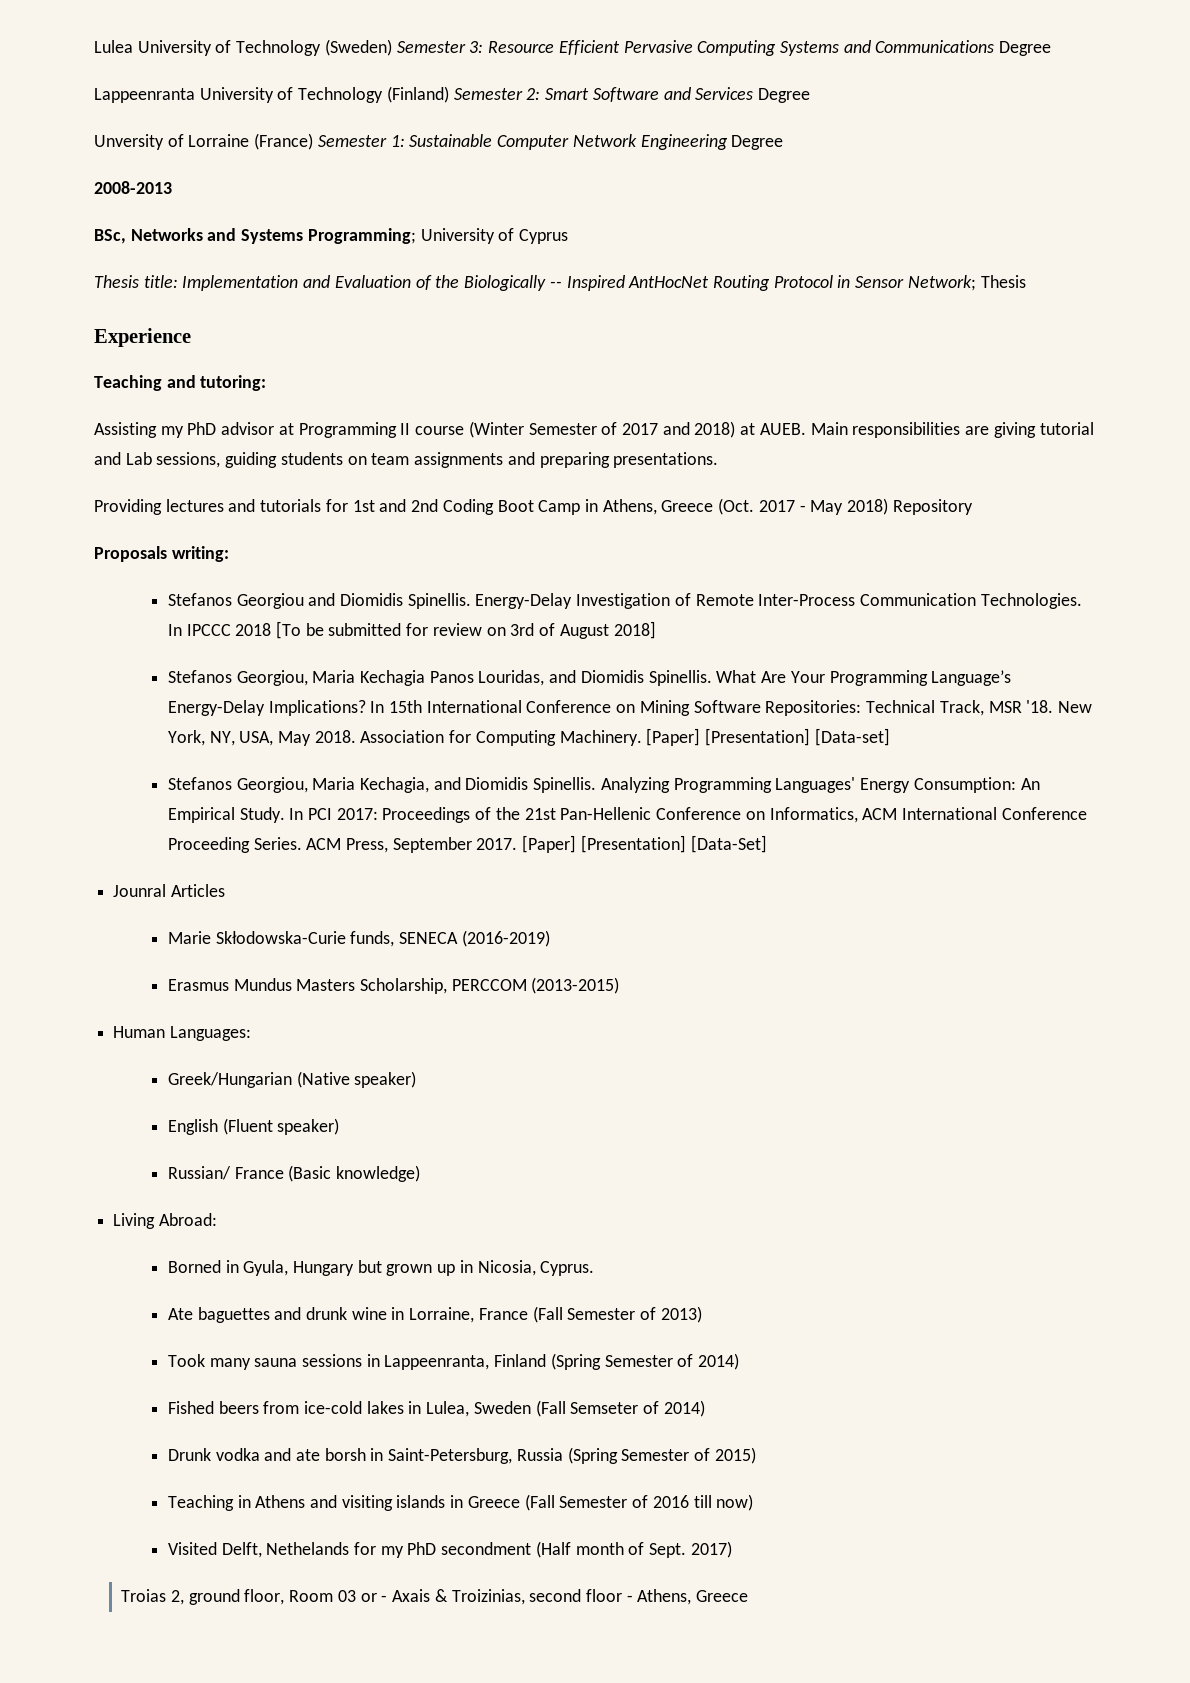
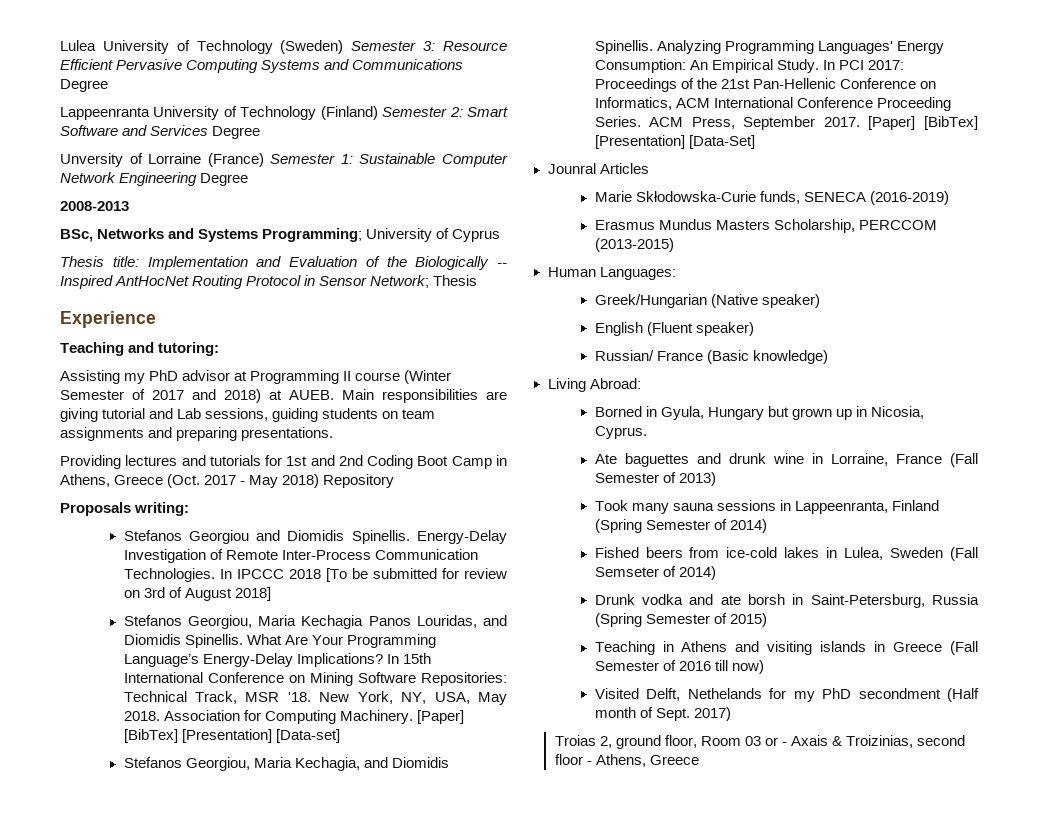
- [Paper] [Presentation] [Data-set]
+ [Paper] [BibTex] [Presentation] [Data-set]
- [Paper] [Presentation] [Data-Set]
+ [Paper] [BibTex] [Presentation] [Data-Set]

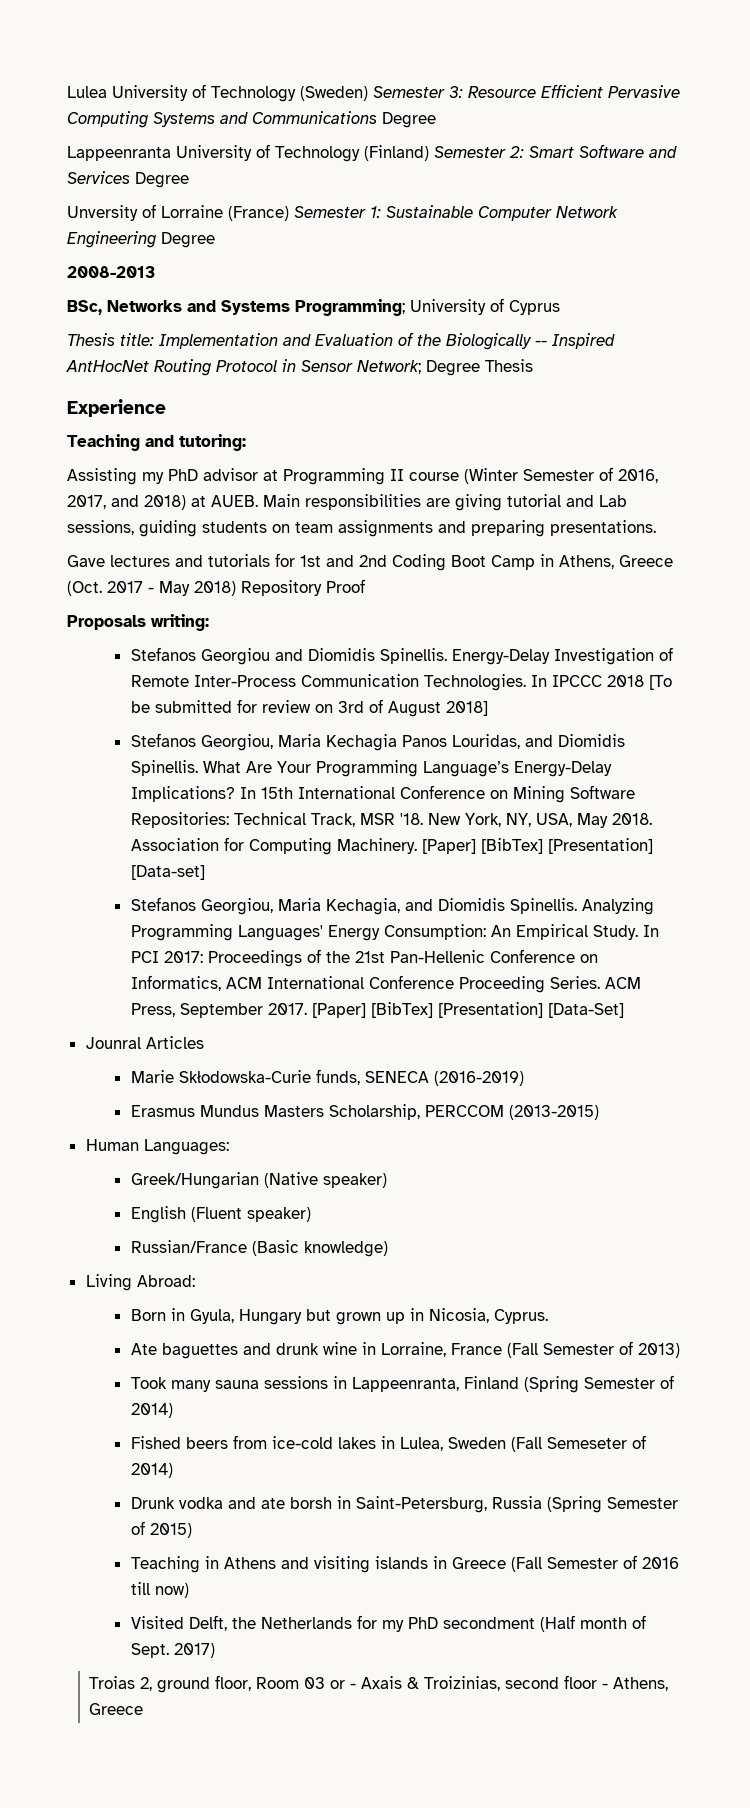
- Thesis title: Implementation and Evaluation of the Biologically -- Inspired AntHocNet Routing Protocol in Sensor Network; Thesis
+ Thesis title: Implementation and Evaluation of the Biologically -- Inspired AntHocNet Routing Protocol in Sensor Network; Degree Thesis
- Assisting my PhD advisor at Programming II course (Winter Semester of 2017 and 2018) at AUEB.
+ Assisting my PhD advisor at Programming II course (Winter Semester of 2016, 2017, and 2018) at AUEB.
- Providing lectures and tutorials for 1st and 2nd Coding Boot Camp in Athens, Greece (Oct. 2017 - May 2018) Repository
+ Gave lectures and tutorials for 1st and 2nd Coding Boot Camp in Athens, Greece (Oct. 2017 - May 2018) Repository Proof
- Russian/ France (Basic knowledge)
+ Russian/France (Basic knowledge)
- Borned in Gyula, Hungary but grown up in Nicosia, Cyprus.
+ Born in Gyula, Hungary but grown up in Nicosia, Cyprus.
- Fished beers from ice-cold lakes in Lulea, Sweden (Fall Semseter of 2014)
+ Fished beers from ice-cold lakes in Lulea, Sweden (Fall Semeseter of 2014)
- Visited Delft, Nethelands for my PhD secondment (Half month of Sept.
+ Visited Delft, the Netherlands for my PhD secondment (Half month of Sept.

